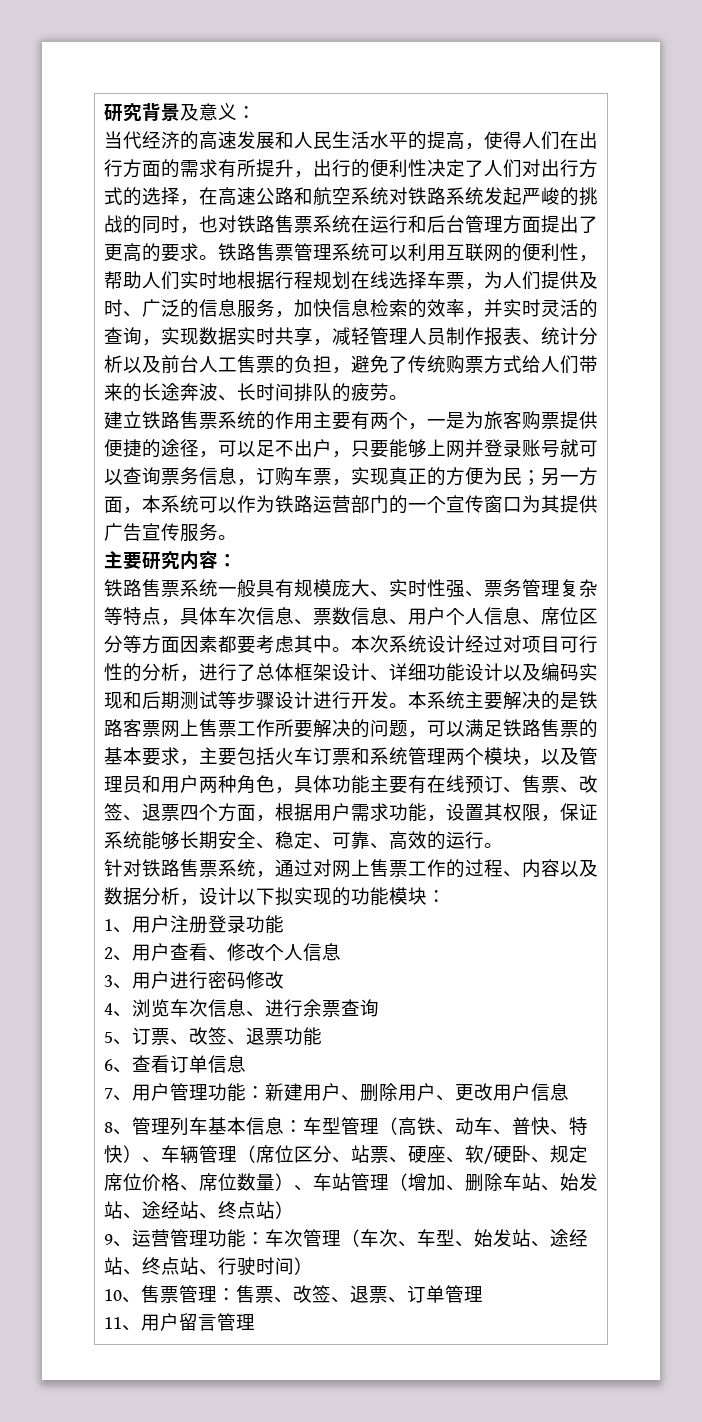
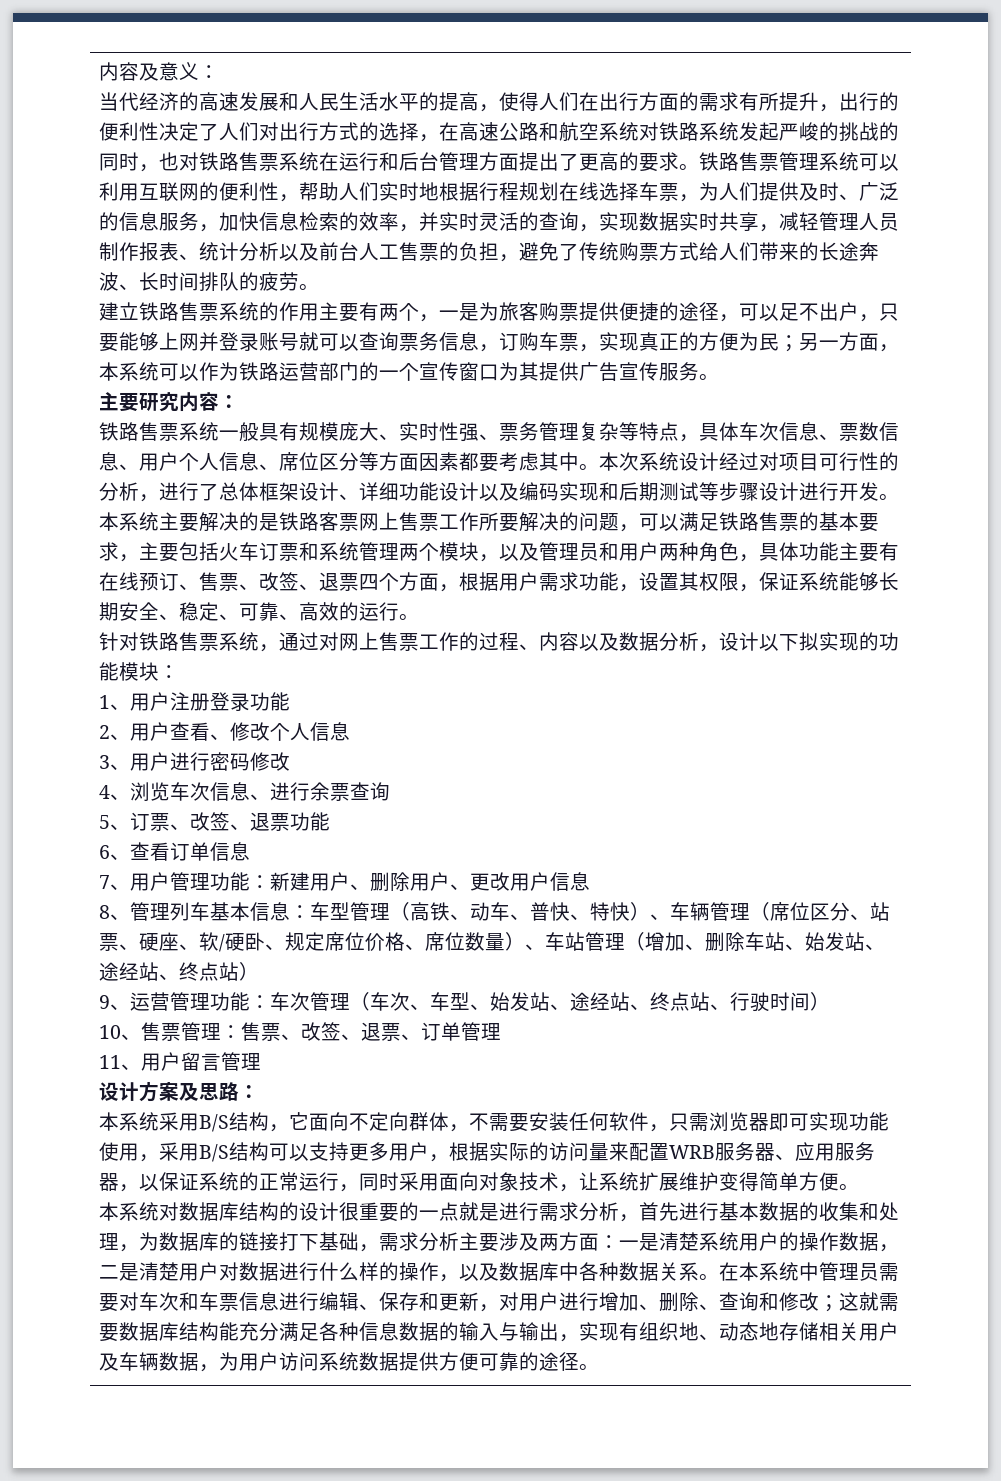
- 研究背景及意义：
+ 内容及意义：
+ 设计方案及思路：
+ 本系统采用B/S结构，它面向不定向群体，不需要安装任何软件，只需浏览器即可实现功能使用，采用B/S结构可以支持更多用户，根据实际的访问量来配置WRB服务器、应用服务器，以保证系统的正常运行，同时采用面向对象技术，让系统扩展维护变得简单方便。
+ 本系统对数据库结构的设计很重要的一点就是进行需求分析，首先进行基本数据的收集和处理，为数据库的链接打下基础，需求分析主要涉及两方面：一是清楚系统用户的操作数据，二是清楚用户对数据进行什么样的操作，以及数据库中各种数据关系。在本系统中管理员需要对车次和车票信息进行编辑、保存和更新，对用户进行增加、删除、查询和修改；这就需要数据库结构能充分满足各种信息数据的输入与输出，实现有组织地、动态地存储相关用户及车辆数据，为用户访问系统数据提供方便可靠的途径。

